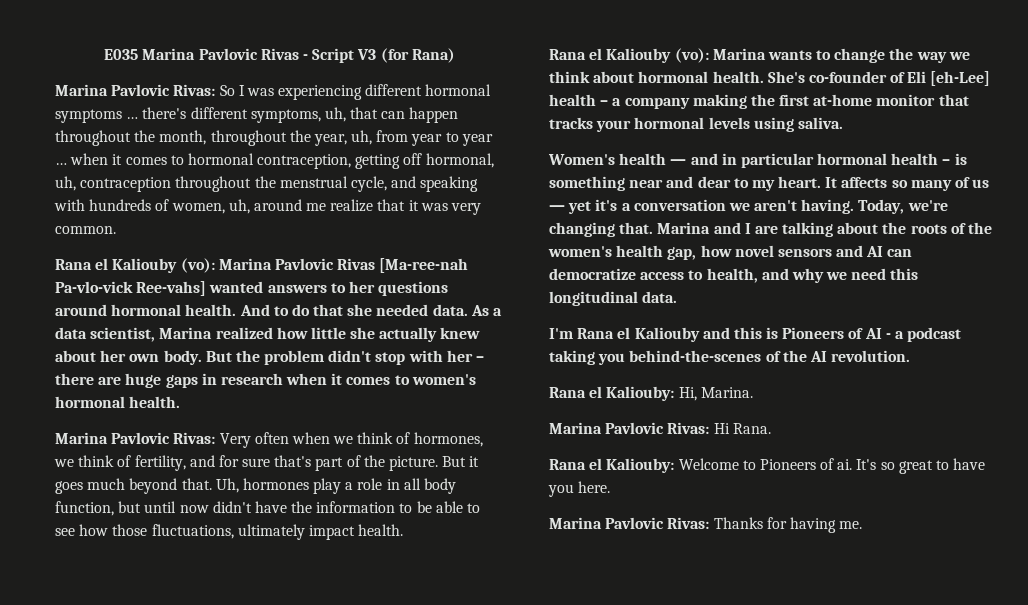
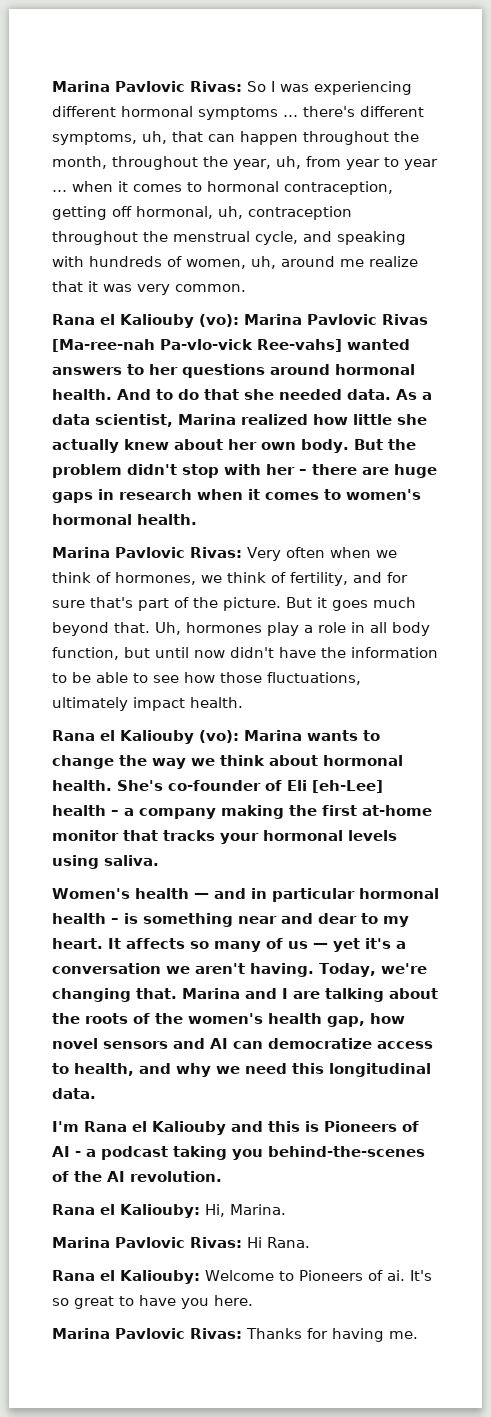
- E035 Marina Pavlovic Rivas - Script V3 (for Rana)

